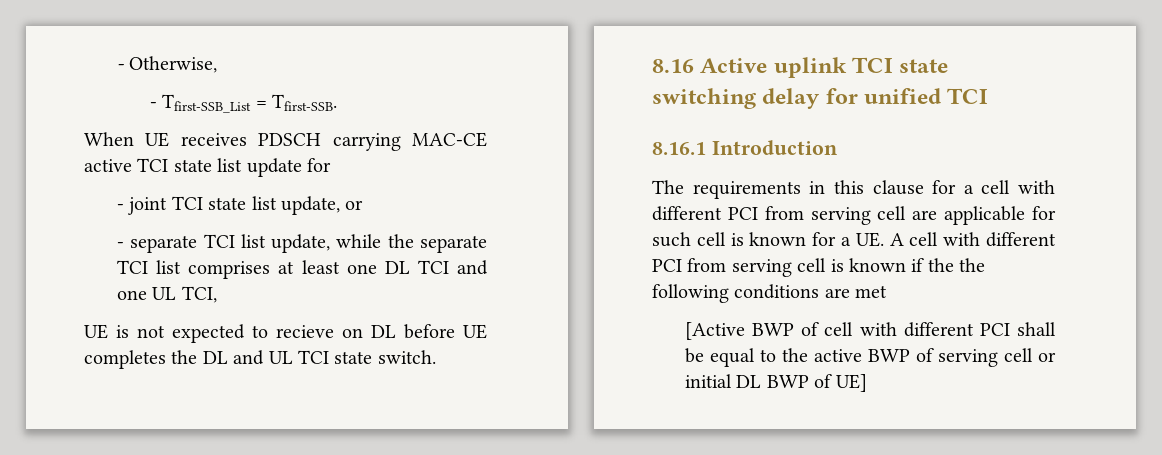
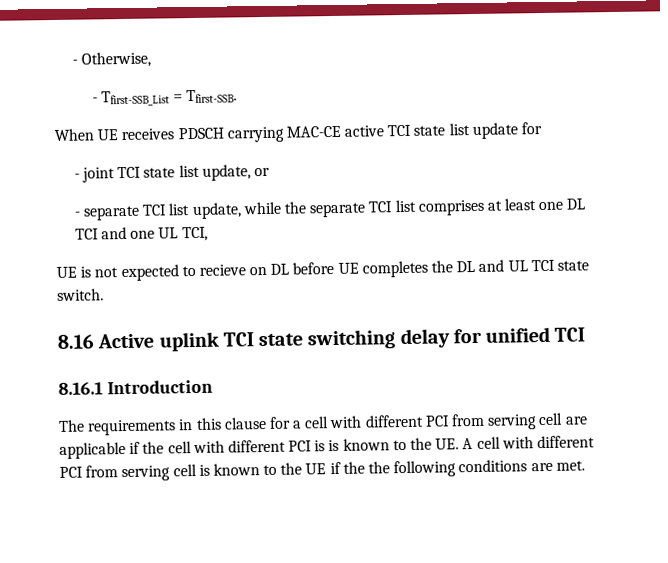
- The requirements in this clause for a cell with different PCI from serving cell are applicable for such cell is known for a UE. A cell with different PCI from serving cell is known if the the following conditions are met
- [Active BWP of cell with different PCI shall be equal to the active BWP of serving cell or initial DL BWP of UE]
+ The requirements in this clause for a cell with different PCI from serving cell are applicable if the cell with different PCI is is known to the UE. A cell with different PCI from serving cell is known to the UE if the the following conditions are met.

